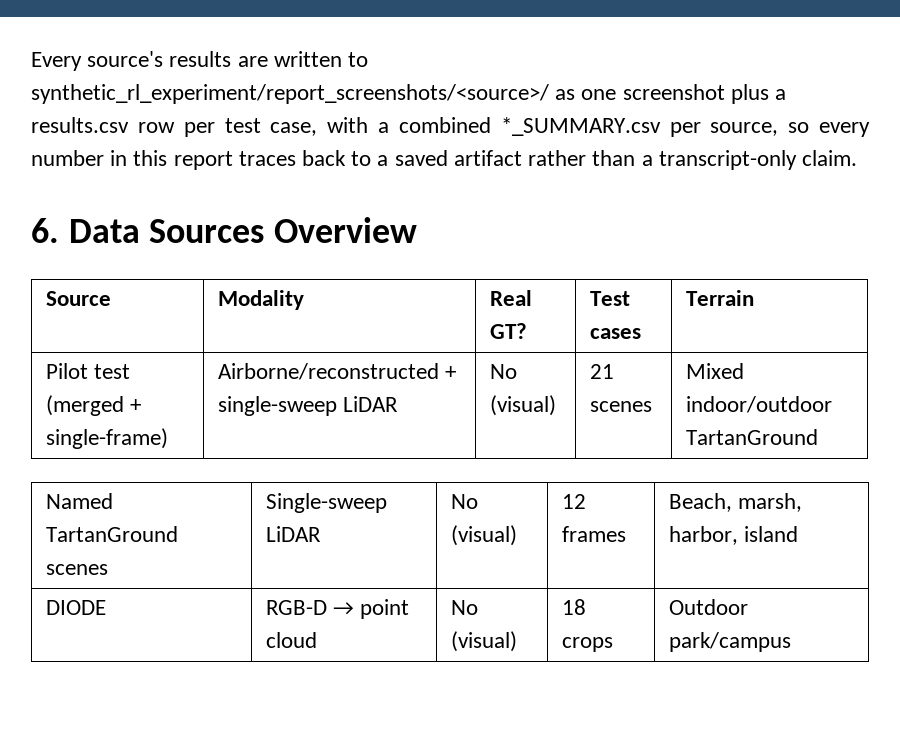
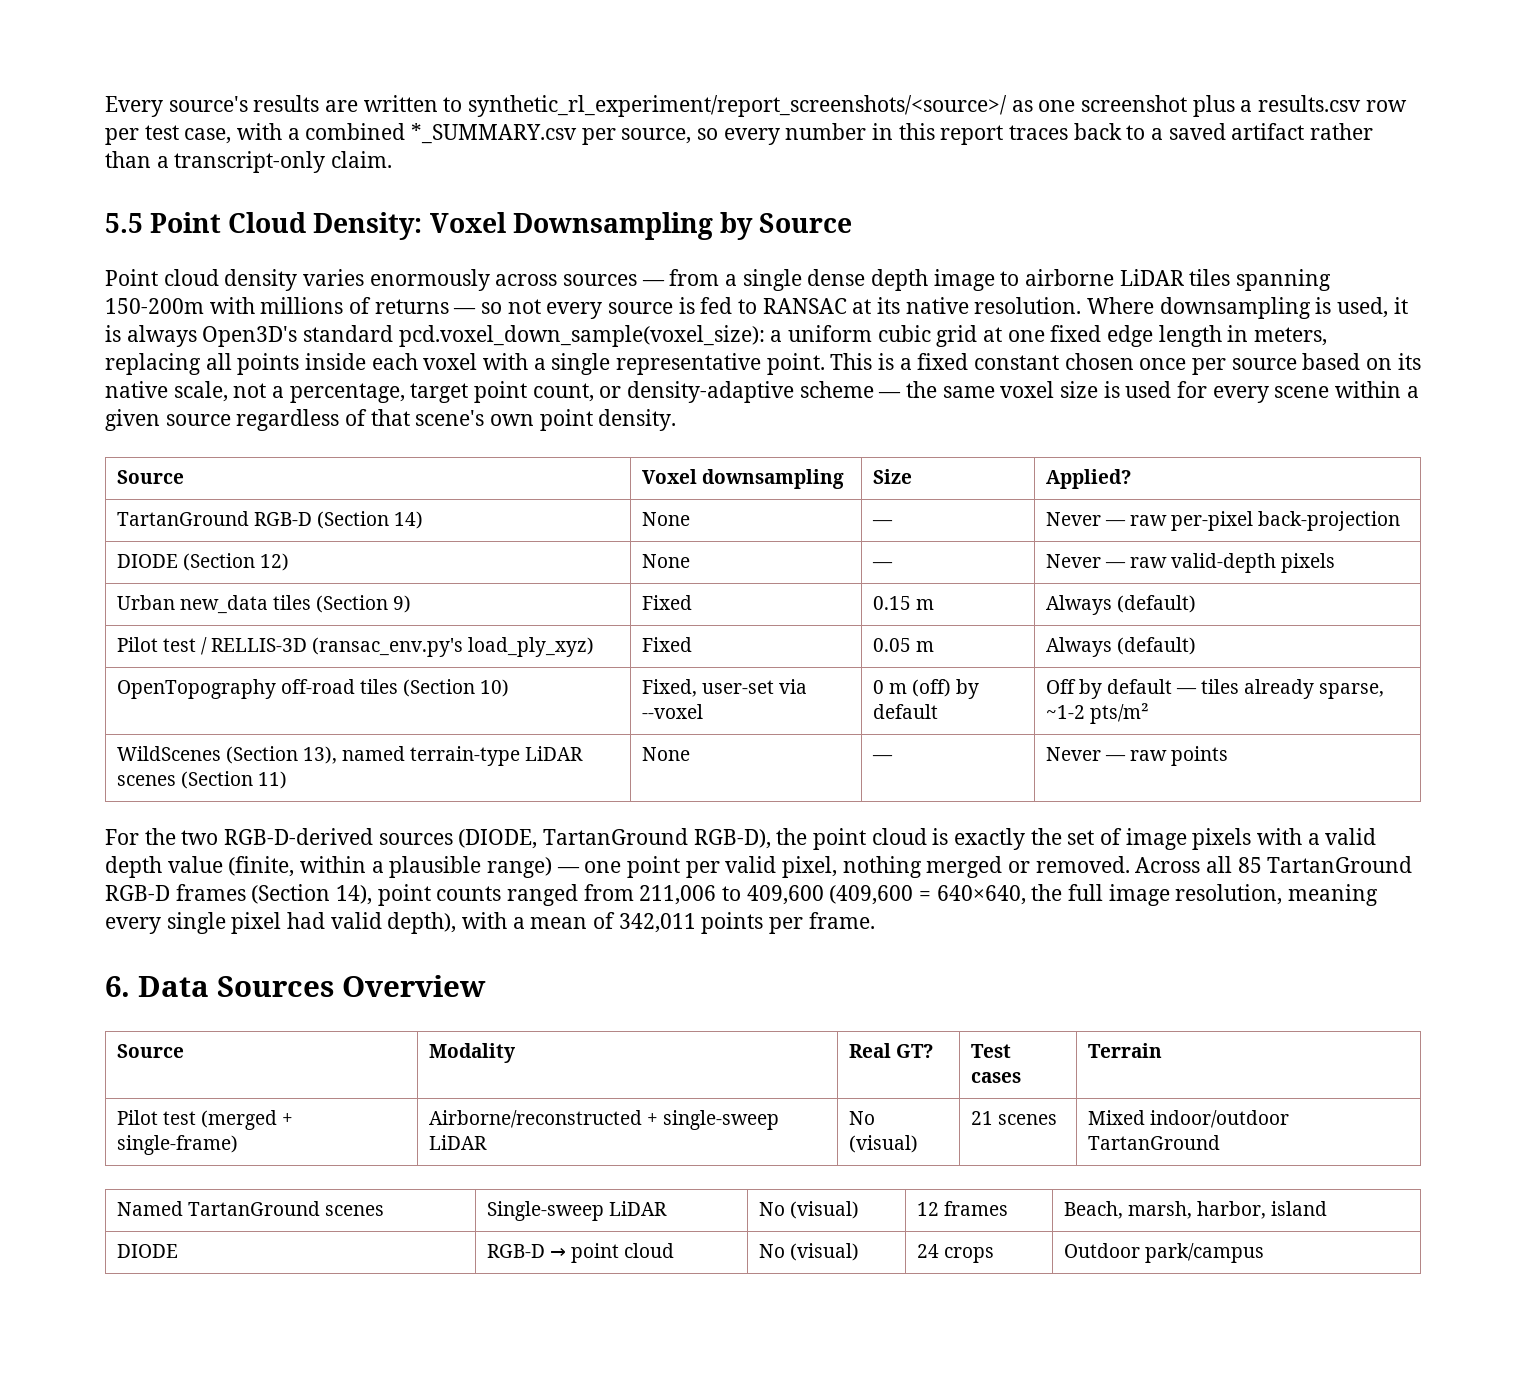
+ 5.5 Point Cloud Density: Voxel Downsampling by Source
+ Point cloud density varies enormously across sources — from a single dense depth image to airborne LiDAR tiles spanning 150-200m with millions of returns — so not every source is fed to RANSAC at its native resolution. Where downsampling is used, it is always Open3D's standard pcd.voxel_down_sample(voxel_size): a uniform cubic grid at one fixed edge length in meters, replacing all points inside each voxel with a single representative point. This is a fixed constant chosen once per source based on its native scale, not a percentage, target point count, or density-adaptive scheme — the same voxel size is used for every scene within a given source regardless of that scene's own point density.
+ Source | Voxel downsampling | Size | Applied?
+ TartanGround RGB-D (Section 14) | None | — | Never — raw per-pixel back-projection
+ DIODE (Section 12) | None | — | Never — raw valid-depth pixels
+ Urban new_data tiles (Section 9) | Fixed | 0.15 m | Always (default)
+ Pilot test / RELLIS-3D (ransac_env.py's load_ply_xyz) | Fixed | 0.05 m | Always (default)
+ OpenTopography off-road tiles (Section 10) | Fixed, user-set via --voxel | 0 m (off) by default | Off by default — tiles already sparse, ~1-2 pts/m²
+ WildScenes (Section 13), named terrain-type LiDAR scenes (Section 11) | None | — | Never — raw points
+ For the two RGB-D-derived sources (DIODE, TartanGround RGB-D), the point cloud is exactly the set of image pixels with a valid depth value (finite, within a plausible range) — one point per valid pixel, nothing merged or removed. Across all 85 TartanGround RGB-D frames (Section 14), point counts ranged from 211,006 to 409,600 (409,600 = 640×640, the full image resolution, meaning every single pixel had valid depth), with a mean of 342,011 points per frame.
- DIODE | RGB-D → point cloud | No (visual) | 18 crops | Outdoor park/campus
+ DIODE | RGB-D → point cloud | No (visual) | 24 crops | Outdoor park/campus

